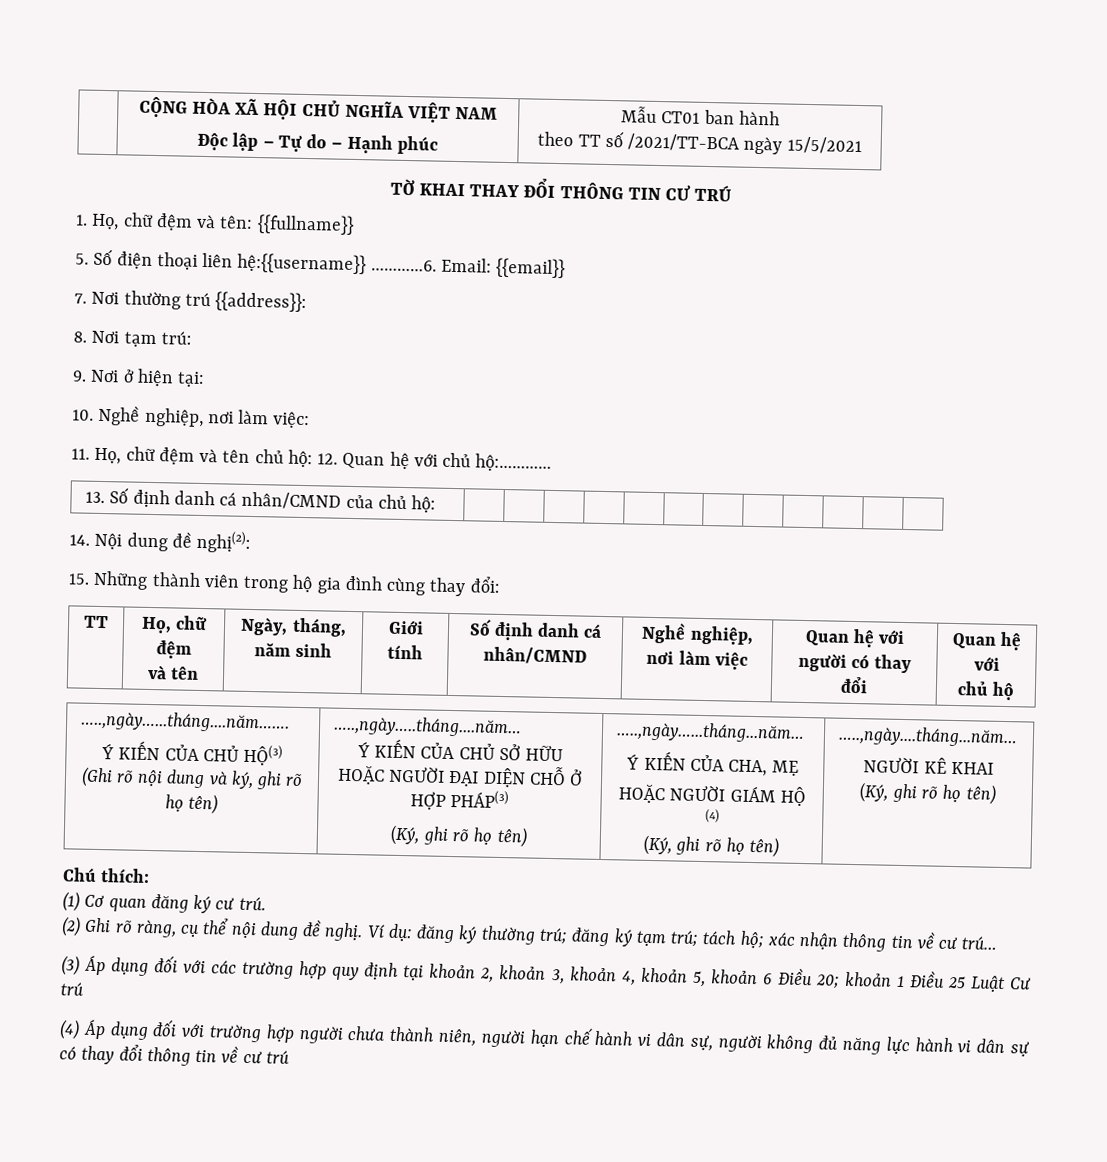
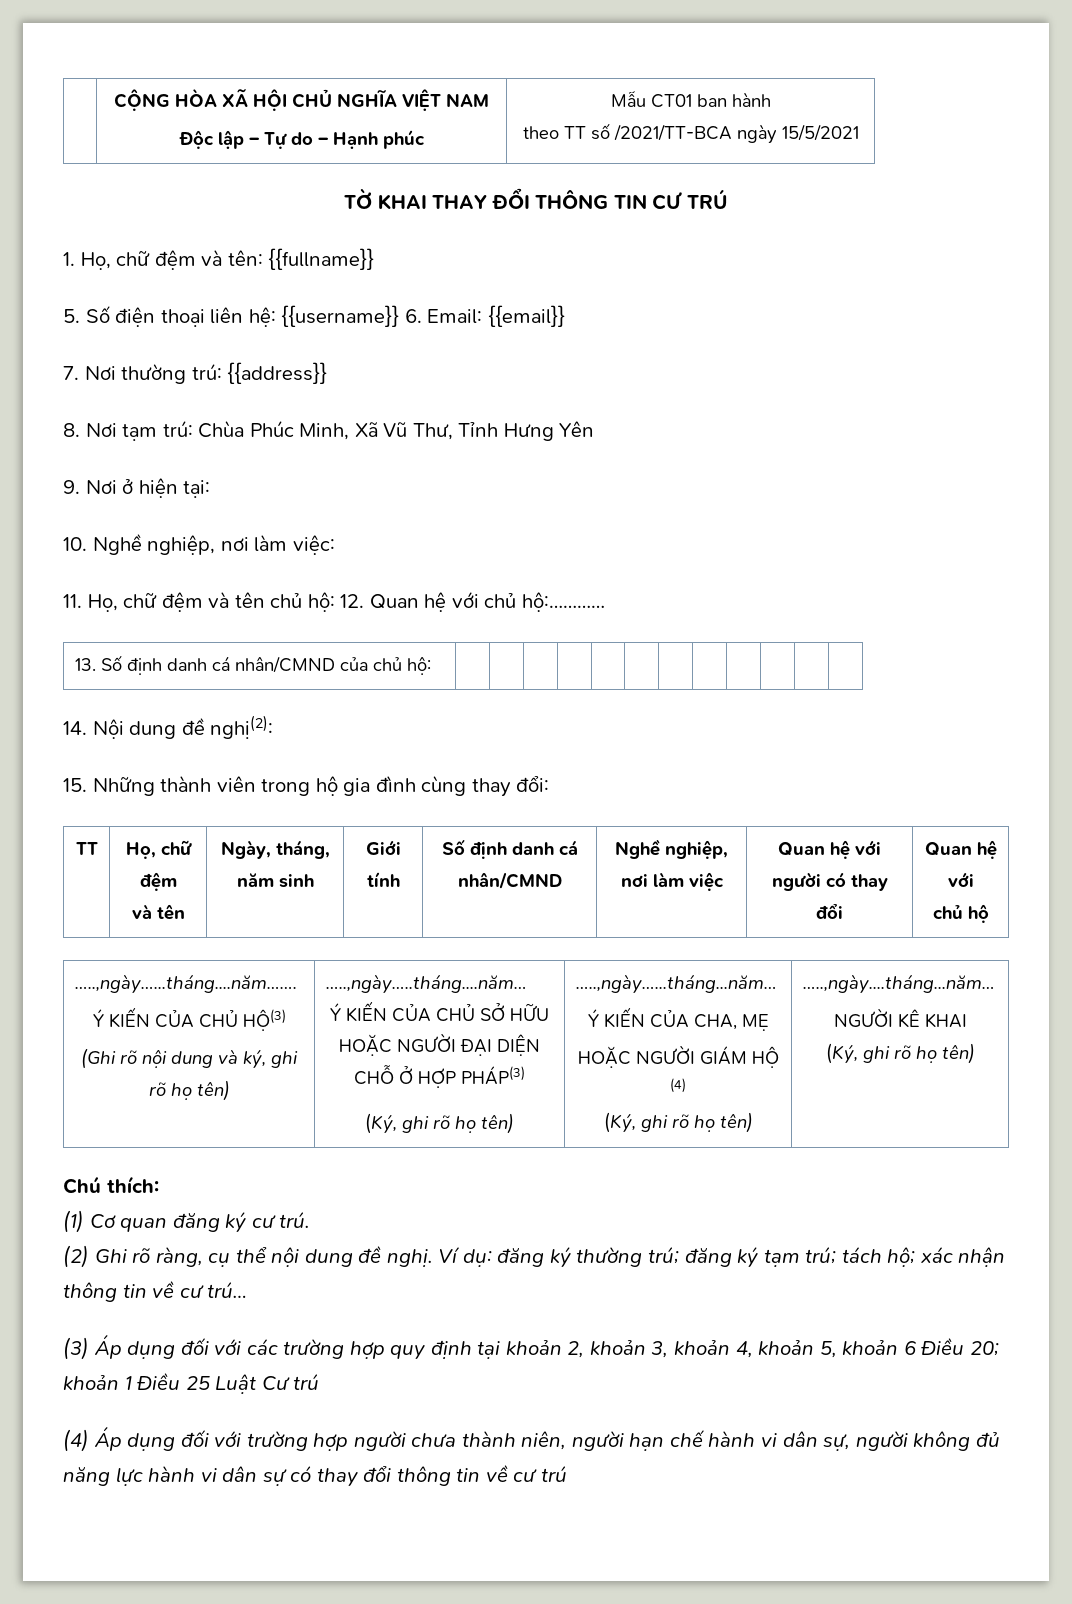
- 5. Số điện thoại liên hệ:{{username}} …………6. Email: {{email}}
+ 5. Số điện thoại liên hệ: {{username}} 6. Email: {{email}}
- 7. Nơi thường trú {{address}}:
+ 7. Nơi thường trú: {{address}}
- 8. Nơi tạm trú:
+ 8. Nơi tạm trú: Chùa Phúc Minh, Xã Vũ Thư, Tỉnh Hưng Yên

